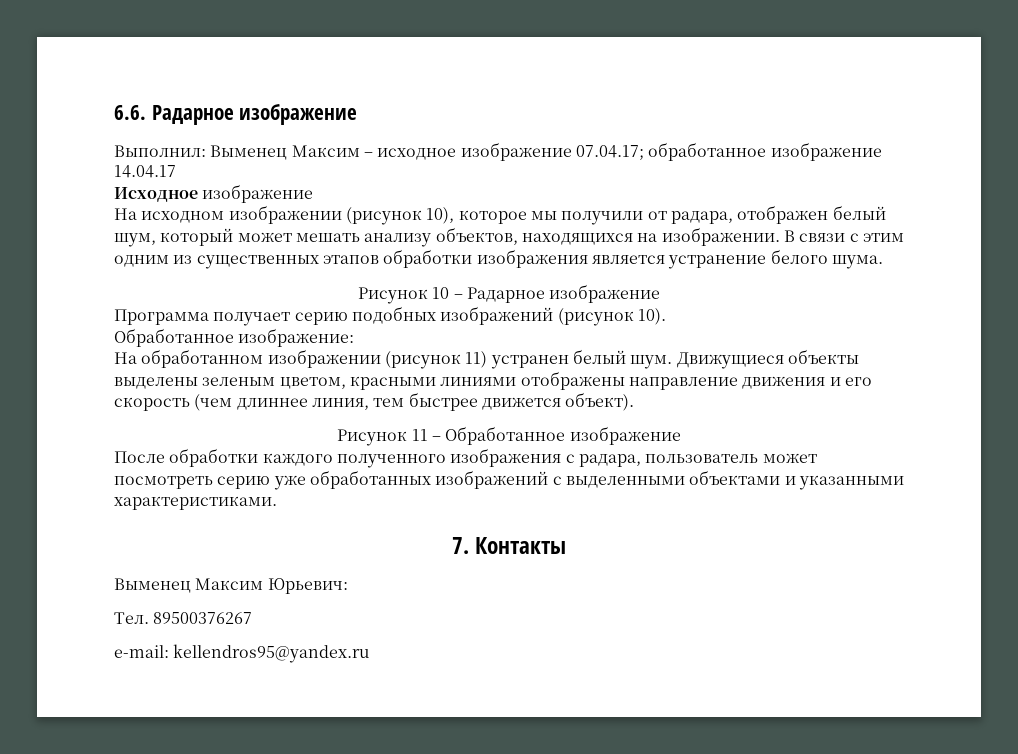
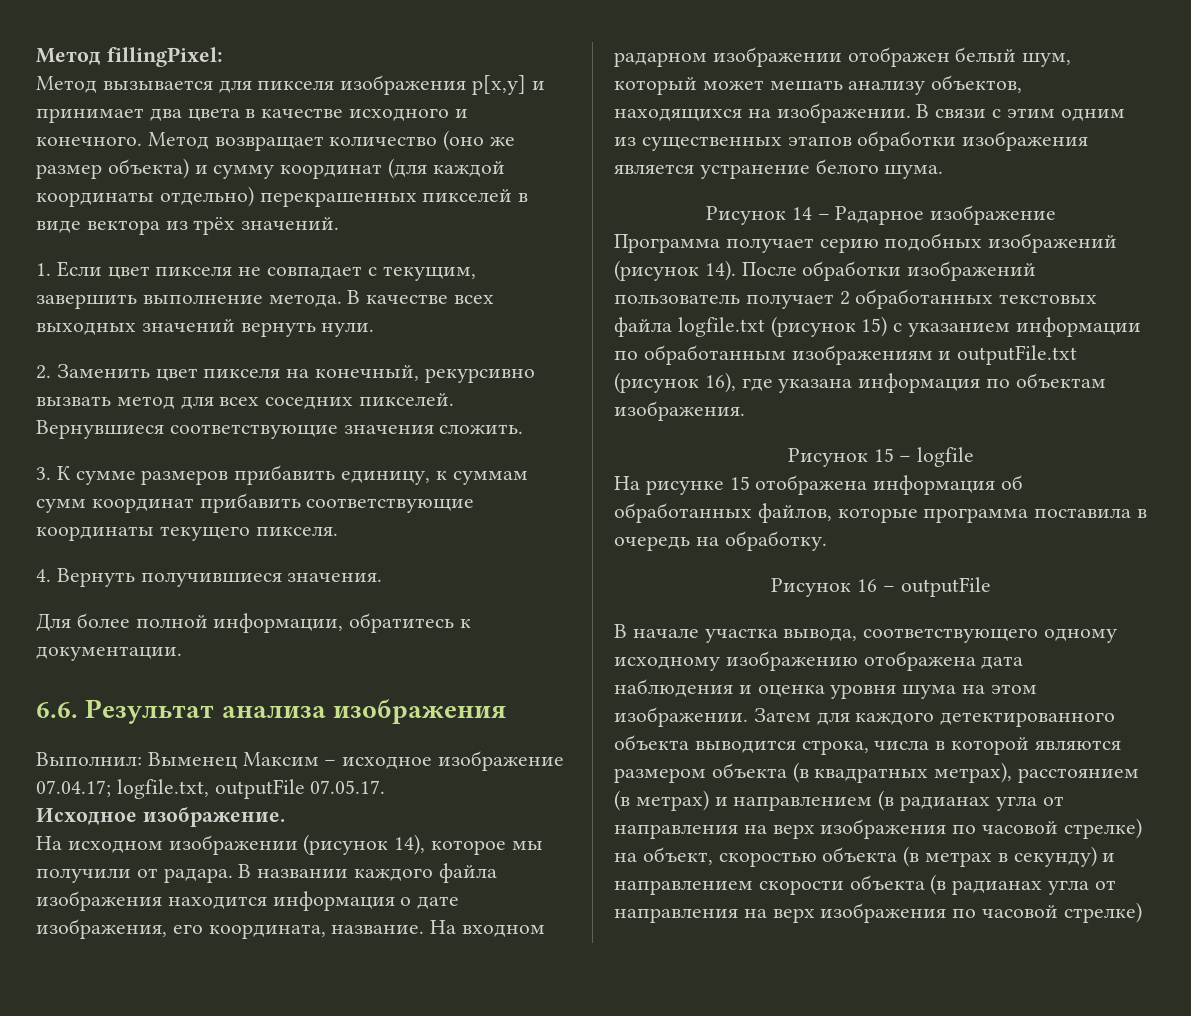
- 6.6. Радарное изображение
+ Метод fillingPixel:
+ Метод вызывается для пикселя изображения p[x,y] и принимает два цвета в качестве исходного и конечного. Метод возвращает количество (оно же размер объекта) и сумму координат (для каждой координаты отдельно) перекрашенных пикселей в виде вектора из трёх значений.
+ 1. Если цвет пикселя не совпадает с текущим, завершить выполнение метода. В качестве всех выходных значений вернуть нули.
+ 2. Заменить цвет пикселя на конечный, рекурсивно вызвать метод для всех соседних пикселей. Вернувшиеся соответствующие значения сложить.
+ 3. К сумме размеров прибавить единицу, к суммам сумм координат прибавить соответствующие координаты текущего пикселя.
+ 4. Вернуть получившиеся значения.
+ Для более полной информации, обратитесь к документации.
+ 6.6. Результат анализа изображения
- Выполнил: Выменец Максим – исходное изображение 07.04.17; обработанное изображение 14.04.17
+ Выполнил: Выменец Максим – исходное изображение 07.04.17; logfile.txt, outputFile 07.05.17.
- Исходное изображение
+ Исходное изображение.
- На исходном изображении (рисунок 10), которое мы получили от радара, отображен белый шум, который может мешать анализу объектов, находящихся на изображении.
+ На исходном изображении (рисунок 14), которое мы получили от радара. В названии каждого файла изображения находится информация о дате изображения, его координата, название. На входном радарном изображении отображен белый шум, который может мешать анализу объектов, находящихся на изображении.
- Рисунок 10 – Радарное изображение
+ Рисунок 14 – Радарное изображение
- Программа получает серию подобных изображений (рисунок 10).
- Обработанное изображение:
- На обработанном изображении (рисунок 11) устранен белый шум. Движущиеся объекты выделены зеленым цветом, красными линиями отображены направление движения и его скорость (чем длиннее линия, тем быстрее движется объект).
- Рисунок 11 – Обработанное изображение
- После обработки каждого полученного изображения с радара, пользователь может посмотреть серию уже обработанных изображений с выделенными объектами и указанными характеристиками.
- 7. Контакты
- Выменец Максим Юрьевич:
- Тел. 89500376267
- e-mail: kellendros95@yandex.ru
+ Программа получает серию подобных изображений (рисунок 14). После обработки изображений пользователь получает 2 обработанных текстовых файла logfile.txt (рисунок 15) с указанием информации по обработанным изображениям и outputFile.txt (рисунок 16), где указана информация по объектам изображения.
+ Рисунок 15 – logfile
+ На рисунке 15 отображена информация об обработанных файлов, которые программа поставила в очередь на обработку.
+ Рисунок 16 – outputFile
+ В начале участка вывода, соответствующего одному исходному изображению отображена дата наблюдения и оценка уровня шума на этом изображении. Затем для каждого детектированного объекта выводится строка, числа в которой являются размером объекта (в квадратных метрах), расстоянием (в метрах) и направлением (в радианах угла от направления на верх изображения по часовой стрелке) на объект, скоростью объекта (в метрах в секунду) и направлением скорости объекта (в радианах угла от направления на верх изображения по часовой стрелке)

